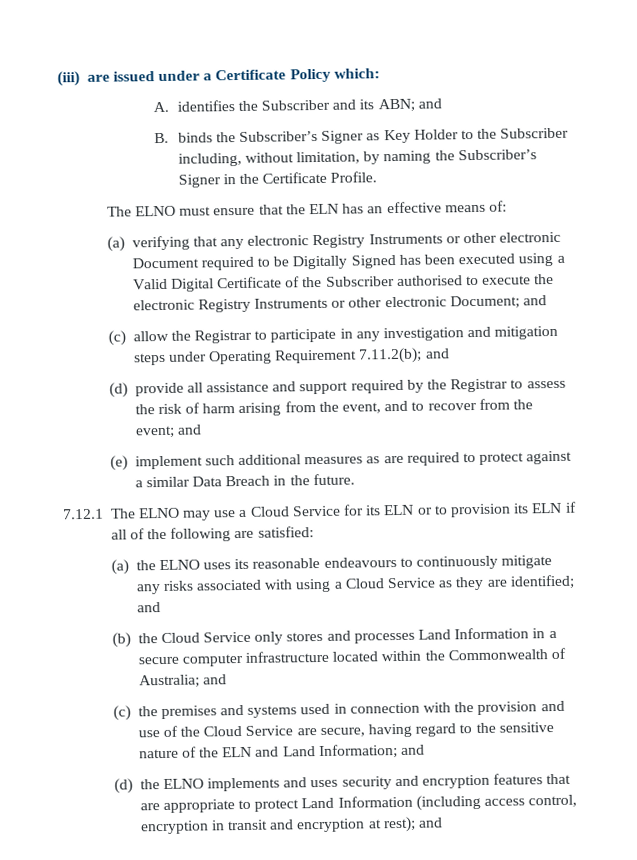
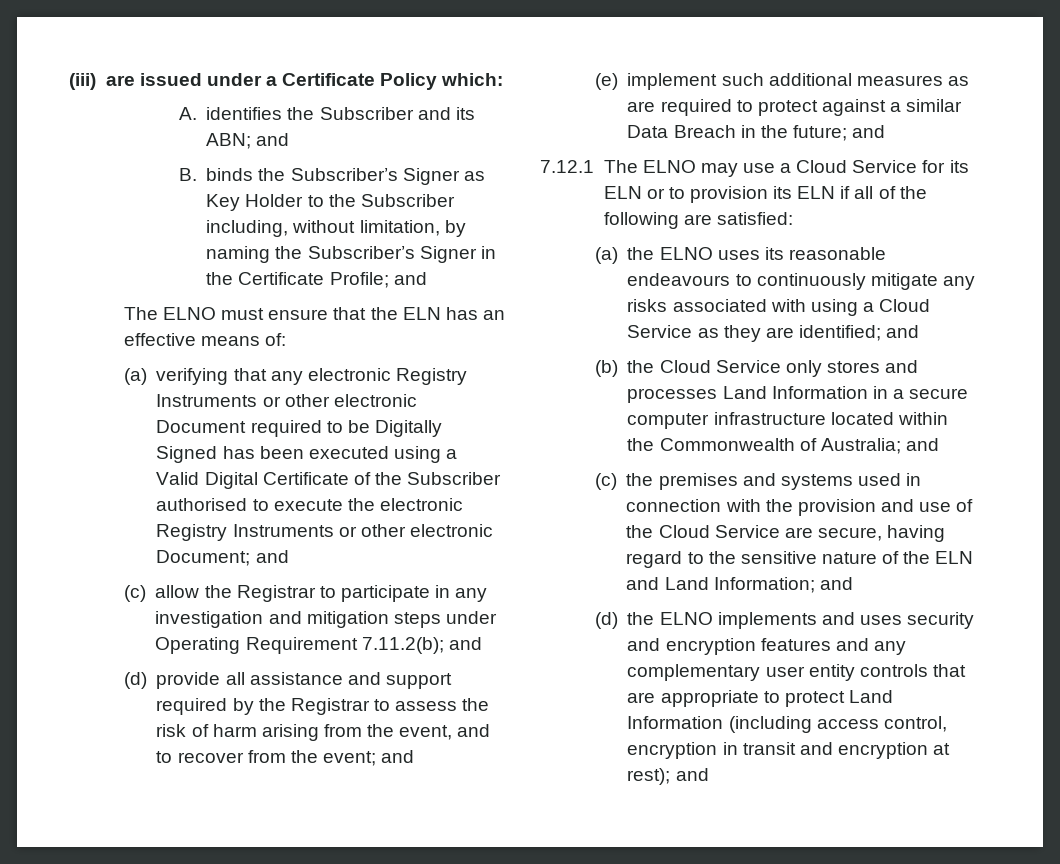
- B. binds the Subscriber’s Signer as Key Holder to the Subscriber including, without limitation, by naming the Subscriber’s Signer in the Certificate Profile.
+ B. binds the Subscriber’s Signer as Key Holder to the Subscriber including, without limitation, by naming the Subscriber’s Signer in the Certificate Profile; and
- (e) implement such additional measures as are required to protect against a similar Data Breach in the future.
+ (e) implement such additional measures as are required to protect against a similar Data Breach in the future; and
- (d) the ELNO implements and uses security and encryption features that are appropriate to protect Land Information (including access control, encryption in transit and encryption at rest); and
+ (d) the ELNO implements and uses security and encryption features and any complementary user entity controls that are appropriate to protect Land Information (including access control, encryption in transit and encryption at rest); and

